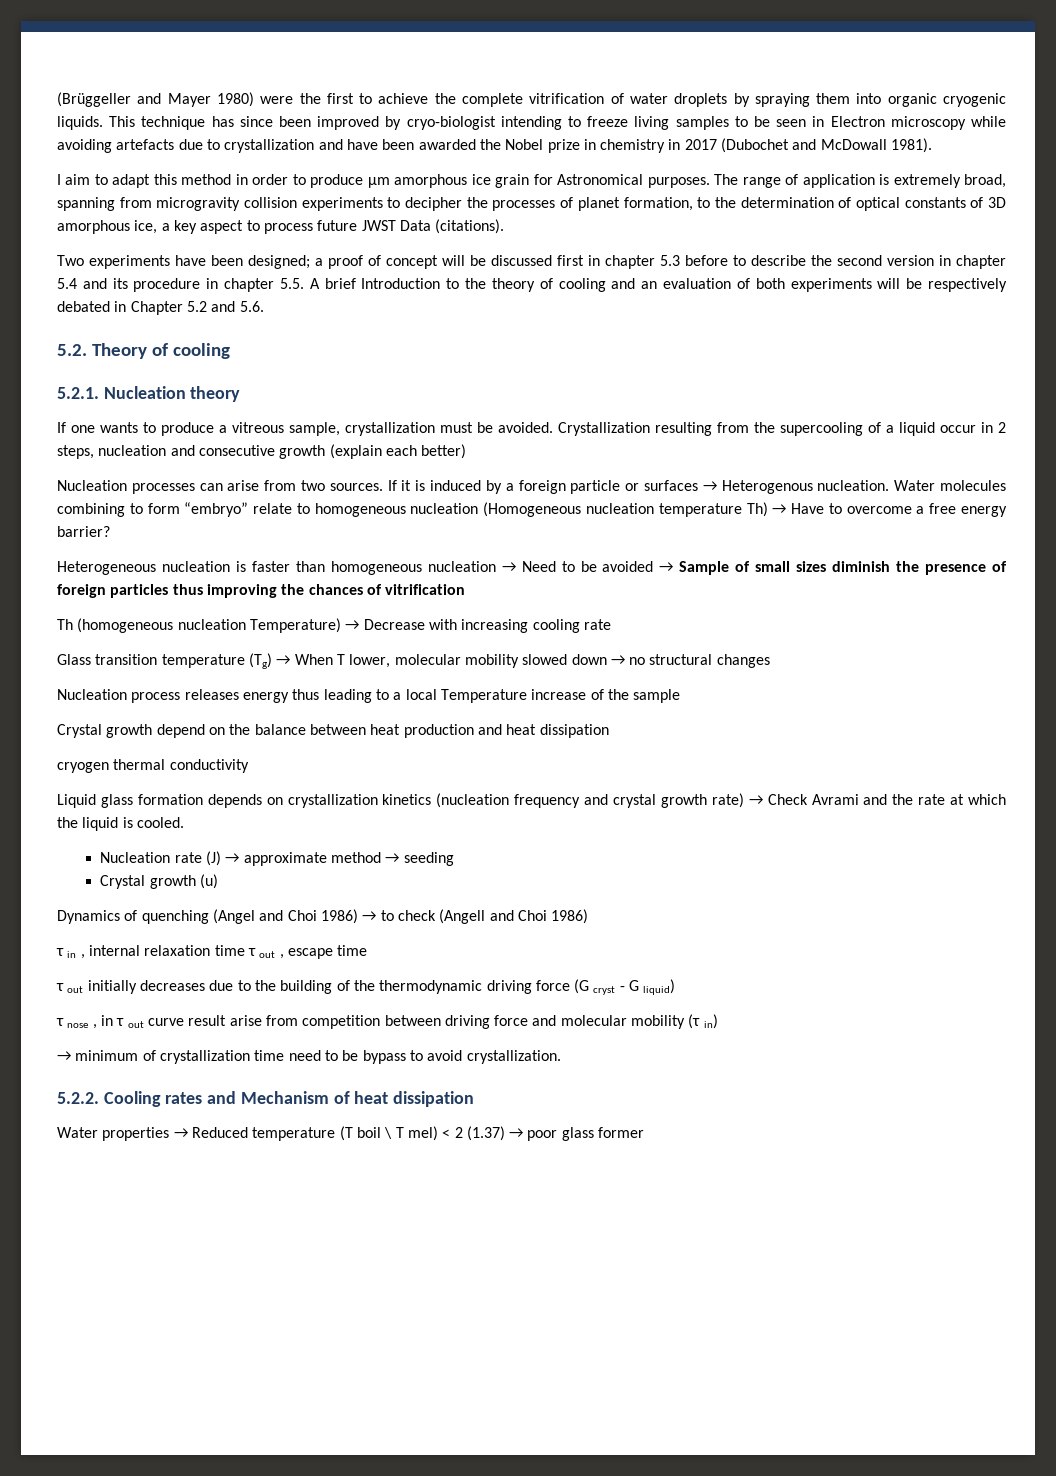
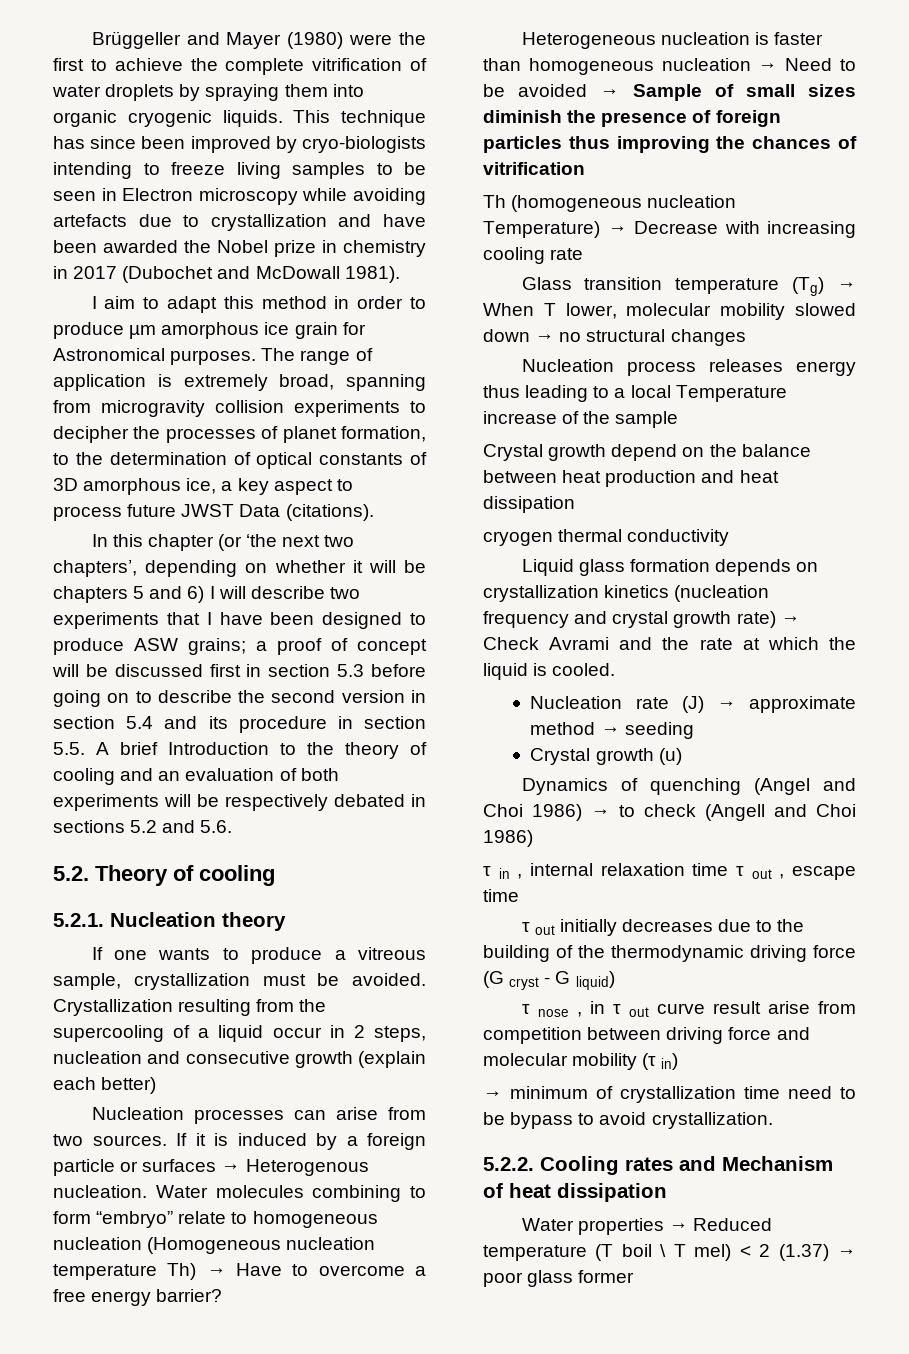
- (Brüggeller and Mayer 1980) were the first to achieve the complete vitrification of water droplets by spraying them into organic cryogenic liquids.
+ Brüggeller and Mayer (1980) were the first to achieve the complete vitrification of water droplets by spraying them into organic cryogenic liquids.
- This technique has since been improved by cryo-biologist intending to freeze living samples to be seen in Electron microscopy while avoiding artefacts due to crystallization and have been awarded the Nobel prize in chemistry in 2017 (Dubochet and McDowall 1981).
+ This technique has since been improved by cryo-biologists intending to freeze living samples to be seen in Electron microscopy while avoiding artefacts due to crystallization and have been awarded the Nobel prize in chemistry in 2017 (Dubochet and McDowall 1981).
- Two experiments have been designed; a proof of concept will be discussed first in chapter 5.3 before to describe the second version in chapter 5.4 and its procedure in chapter 5.5. A brief Introduction to the theory of cooling and an evaluation of both experiments will be respectively debated in Chapter 5.2 and 5.6.
+ In this chapter (or ‘the next two chapters’, depending on whether it will be chapters 5 and 6) I will describe two experiments that I have been designed to produce ASW grains; a proof of concept will be discussed first in section 5.3 before going on to describe the second version in section 5.4 and its procedure in section 5.5. A brief Introduction to the theory of cooling and an evaluation of both experiments will be respectively debated in sections 5.2 and 5.6.

